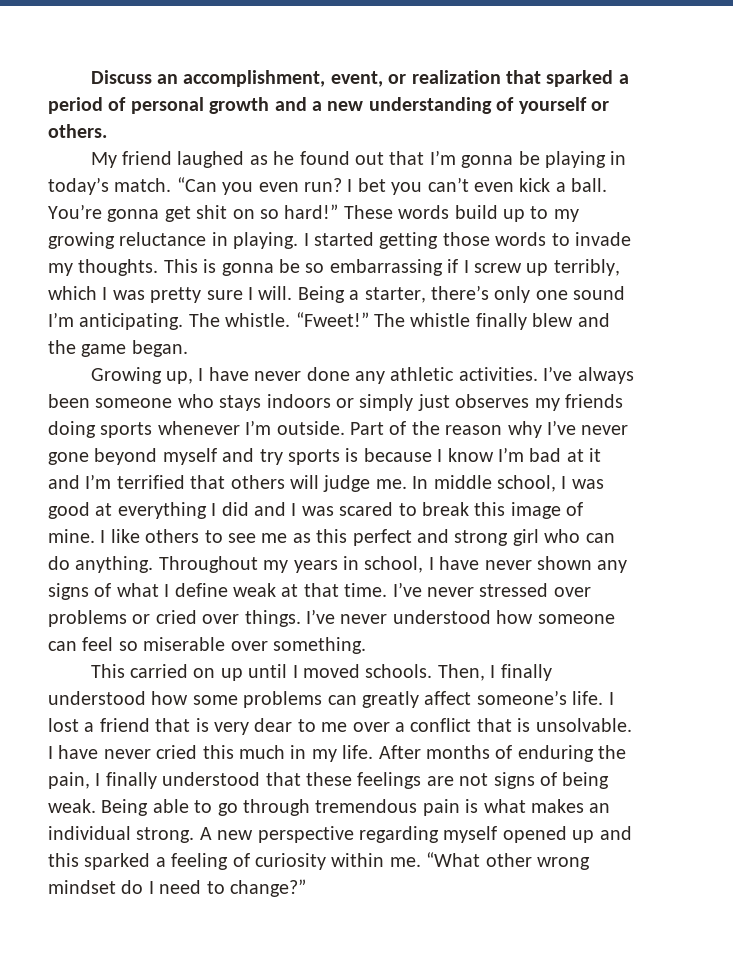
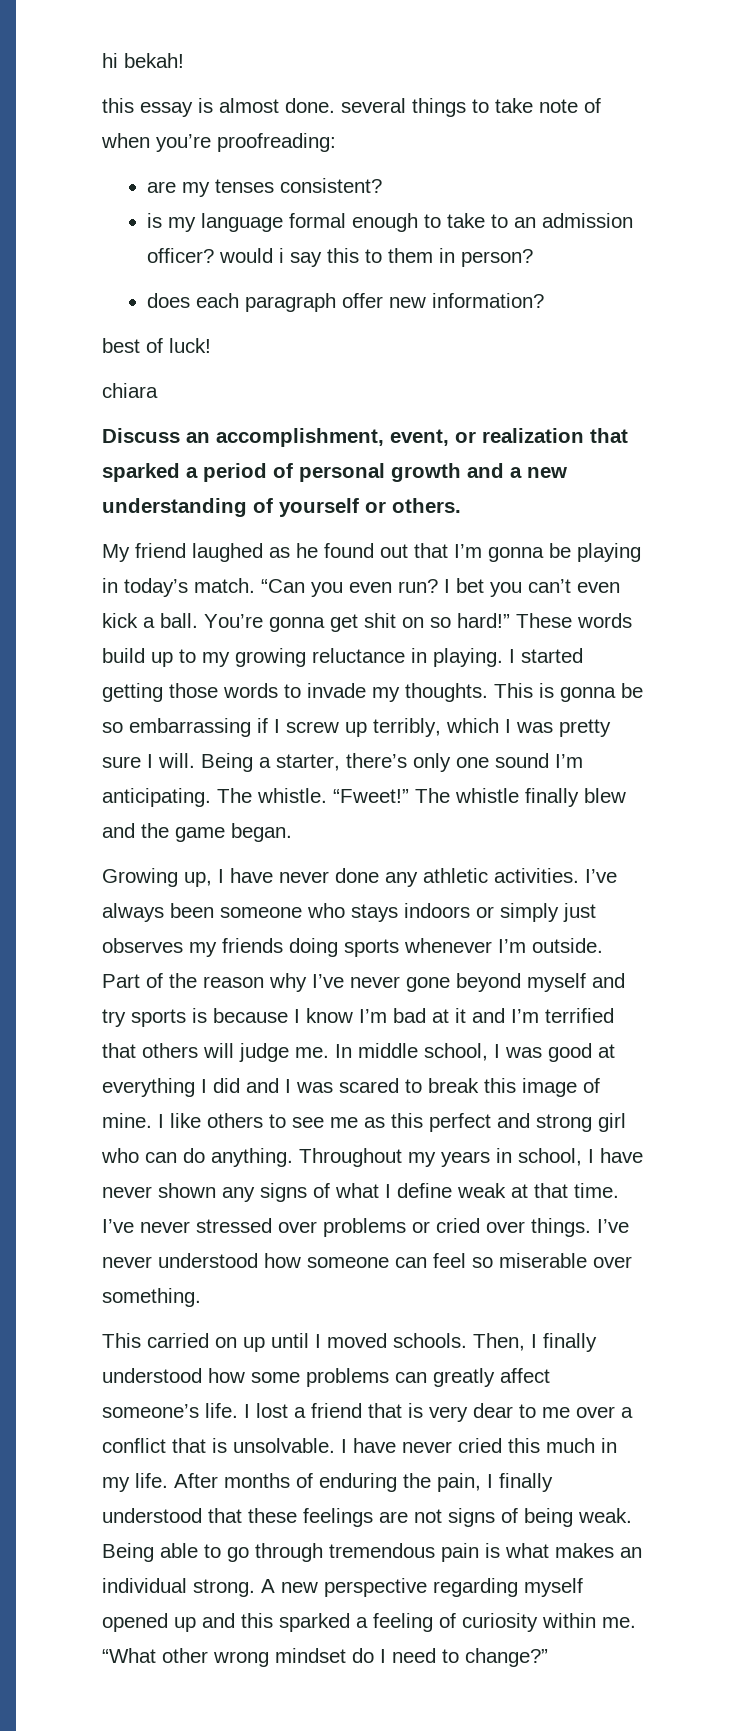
+ hi bekah!
+ this essay is almost done. several things to take note of when you’re proofreading:
+ are my tenses consistent?
+ is my language formal enough to take to an admission officer? would i say this to them in person?
+ does each paragraph offer new information?
+ best of luck!
+ chiara

